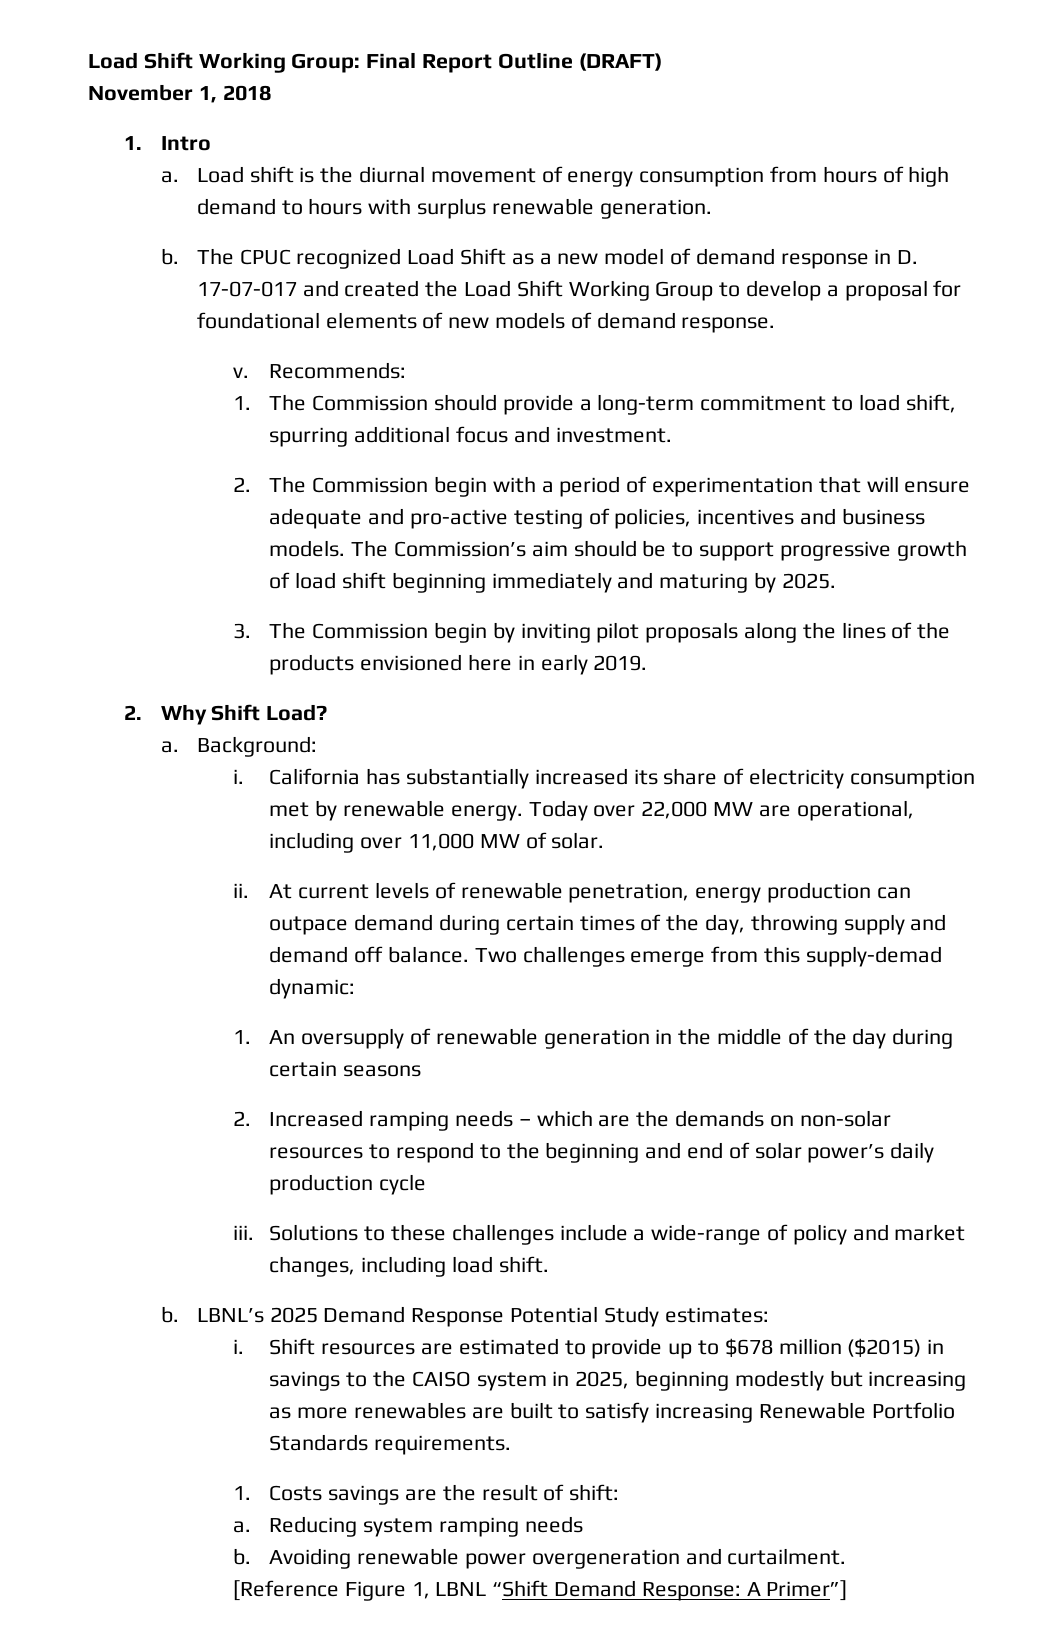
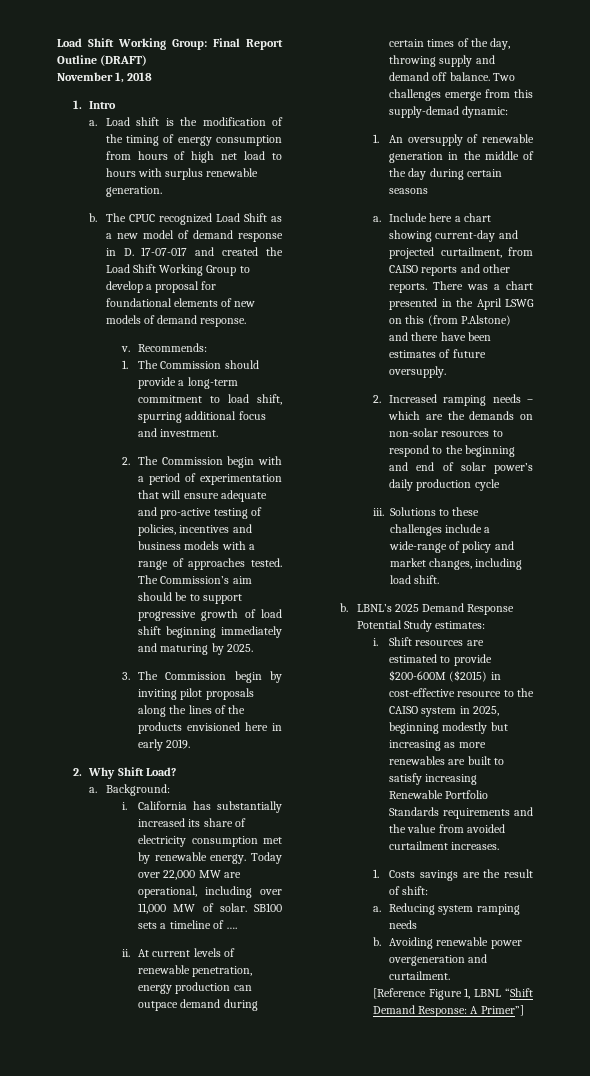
- Load shift is the diurnal movement of energy consumption from hours of high demand to hours with surplus renewable generation.
+ Load shift is the modification of the timing of energy consumption from hours of high net load to hours with surplus renewable generation.
- 2. The Commission begin with a period of experimentation that will ensure adequate and pro-active testing of policies, incentives and business models.
+ 2. The Commission begin with a period of experimentation that will ensure adequate and pro-active testing of policies, incentives and business models with a range of approaches tested.
+ SB100 sets a timeline of ….
+ a. Include here a chart showing current-day and projected curtailment, from CAISO reports and other reports. There was a chart presented in the April LSWG on this (from P.Alstone) and there have been estimates of future oversupply.
- Shift resources are estimated to provide up to $678 million ($2015) in savings to the CAISO system in 2025, beginning modestly but increasing as more renewables are built to satisfy increasing Renewable Portfolio Standards requirements.
+ Shift resources are estimated to provide $200-600M ($2015) in cost-effective resource to the CAISO system in 2025, beginning modestly but increasing as more renewables are built to satisfy increasing Renewable Portfolio Standards requirements and the value from avoided curtailment increases.

